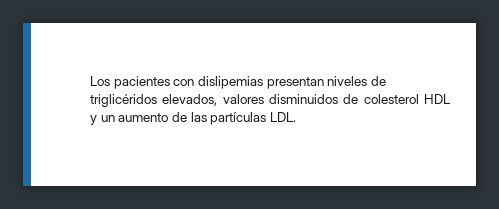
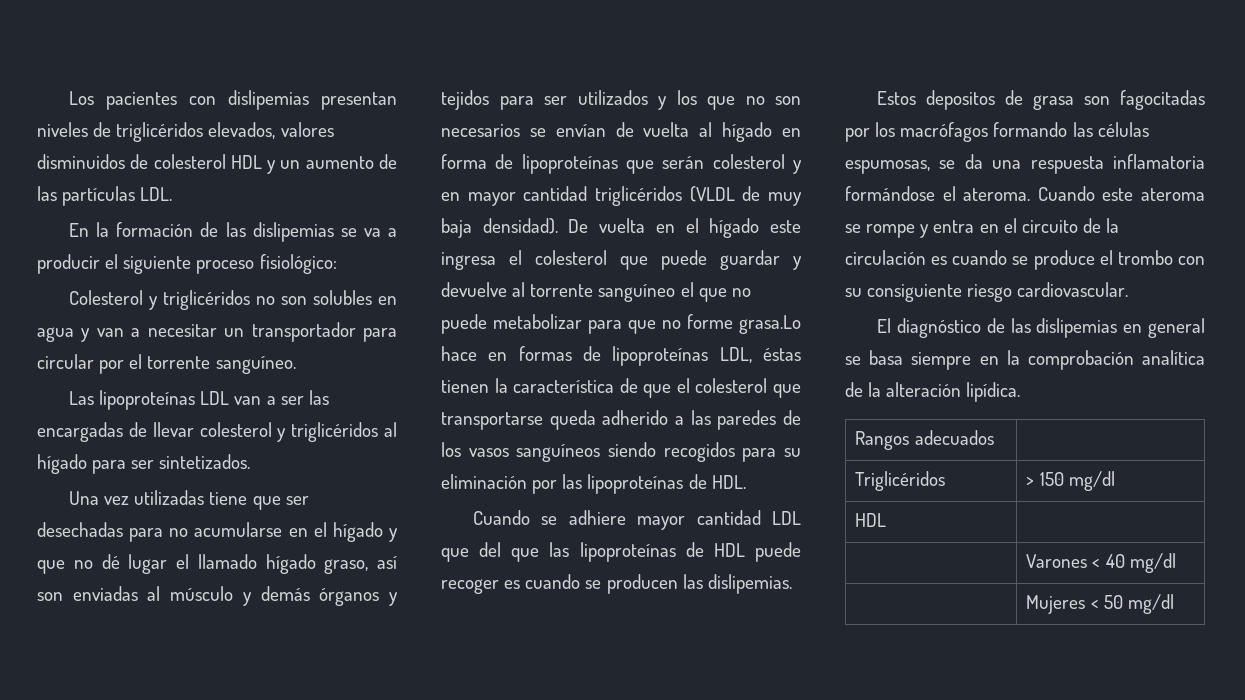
+ En la formación de las dislipemias se va a producir el siguiente proceso fisiológico:
+ Colesterol y triglicéridos no son solubles en agua y van a necesitar un transportador para circular por el torrente sanguíneo.
+ Las lipoproteínas LDL van a ser las encargadas de llevar colesterol y triglicéridos al hígado para ser sintetizados.
+ Una vez utilizadas tiene que ser desechadas para no acumularse en el hígado y que no dé lugar el llamado hígado graso, así son enviadas al músculo y demás órganos y tejidos para ser utilizados y los que no son necesarios se envían de vuelta al hígado en forma de lipoproteínas que serán colesterol y en mayor cantidad triglicéridos (VLDL de muy baja densidad). De vuelta en el hígado este ingresa el colesterol que puede guardar y devuelve al torrente sanguíneo el que no puede metabolizar para que no forme grasa.Lo hace en formas de lipoproteínas LDL, éstas tienen la característica de que el colesterol que transportarse queda adherido a las paredes de los vasos sanguíneos siendo recogidos para su eliminación por las lipoproteínas de HDL.
+ Cuando se adhiere mayor cantidad LDL que del que las lipoproteínas de HDL puede recoger es cuando se producen las dislipemias.
+ Estos depositos de grasa son fagocitadas por los macrófagos formando las células espumosas, se da una respuesta inflamatoria formándose el ateroma. Cuando este ateroma se rompe y entra en el circuito de la circulación es cuando se produce el trombo con su consiguiente riesgo cardiovascular.
+ El diagnóstico de las dislipemias en general se basa siempre en la comprobación analítica de la alteración lipídica.
+ Rangos adecuados |
+ Triglicéridos | > 150 mg/dl
+ HDL |
+ | Varones < 40 mg/dl
+ | Mujeres < 50 mg/dl

